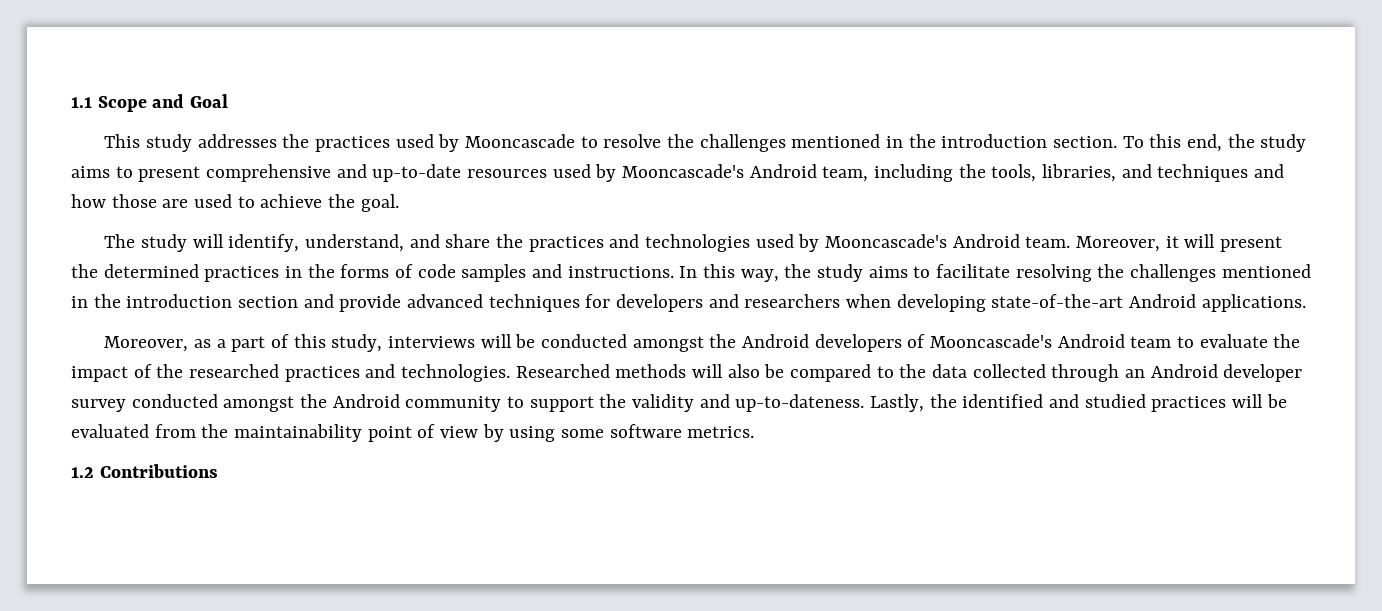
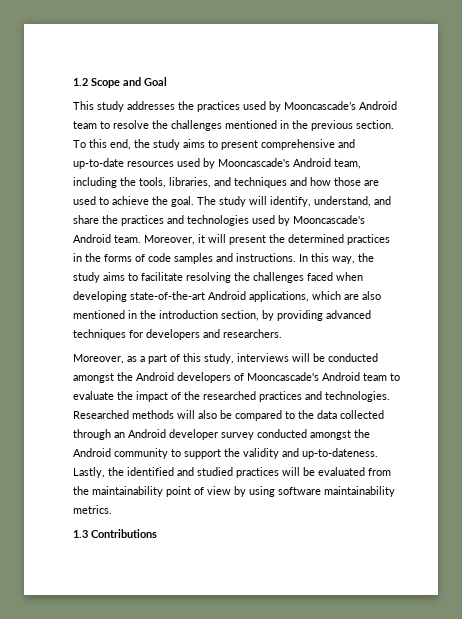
- 1.1 Scope and Goal
+ 1.2 Scope and Goal
- This study addresses the practices used by Mooncascade to resolve the challenges mentioned in the introduction section.
+ This study addresses the practices used by Mooncascade’s Android team to resolve the challenges mentioned in the previous section.
- To this end, the study aims to present comprehensive and up-to-date resources used by Mooncascade's Android team, including the tools, libraries, and techniques and how those are used to achieve the goal.
- The study will identify, understand, and share the practices and technologies used by Mooncascade's Android team.
+ To this end, the study aims to present comprehensive and up-to-date resources used by Mooncascade's Android team, including the tools, libraries, and techniques and how those are used to achieve the goal. The study will identify, understand, and share the practices and technologies used by Mooncascade's Android team.
- In this way, the study aims to facilitate resolving the challenges mentioned in the introduction section and provide advanced techniques for developers and researchers when developing state-of-the-art Android applications.
+ In this way, the study aims to facilitate resolving the challenges faced when developing state-of-the-art Android applications, which are also mentioned in the introduction section, by providing advanced techniques for developers and researchers.
- Lastly, the identified and studied practices will be evaluated from the maintainability point of view by using some software metrics.
+ Lastly, the identified and studied practices will be evaluated from the maintainability point of view by using software maintainability metrics.
- 1.2 Contributions
+ 1.3 Contributions

